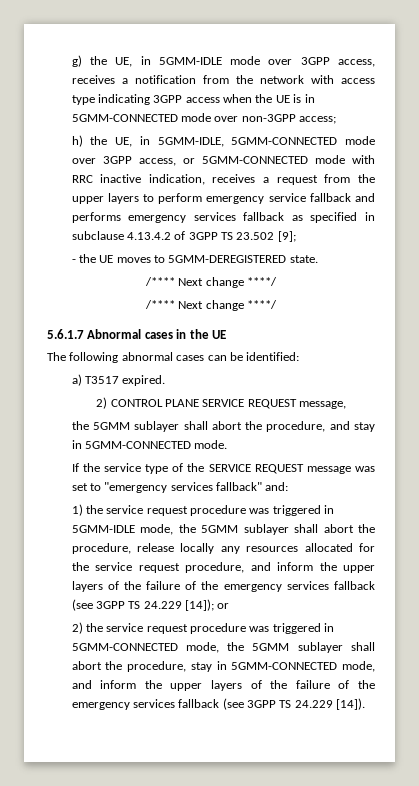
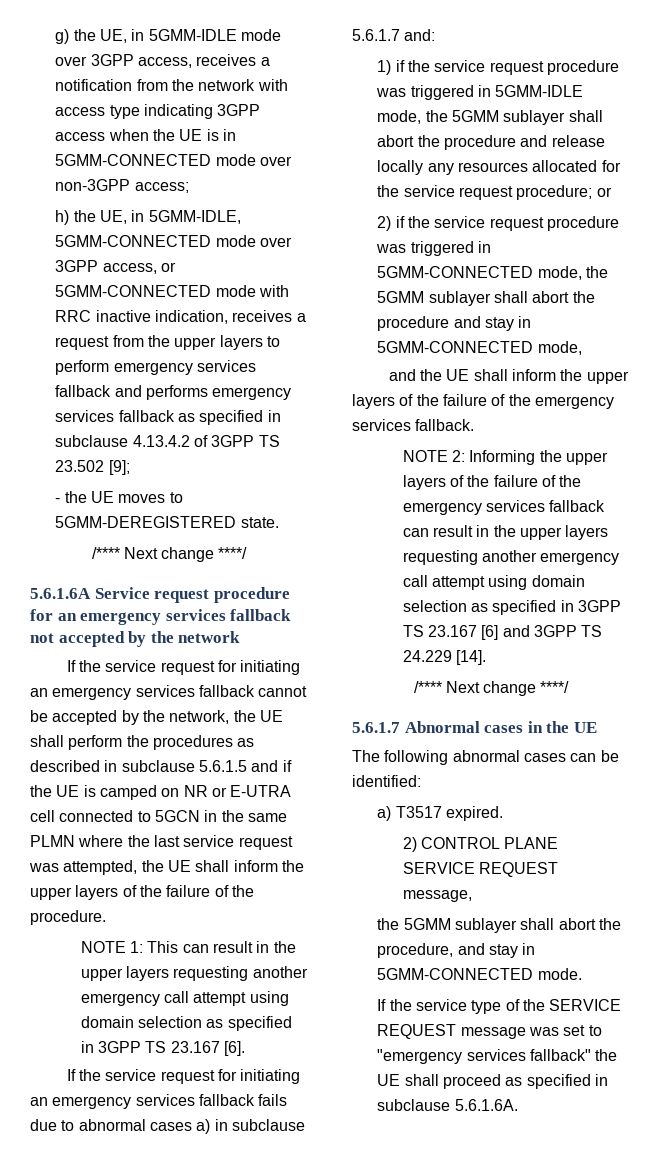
- h) the UE, in 5GMM-IDLE, 5GMM-CONNECTED mode over 3GPP access, or 5GMM-CONNECTED mode with RRC inactive indication, receives a request from the upper layers to perform emergency service fallback and performs emergency services fallback as specified in subclause 4.13.4.2 of 3GPP TS 23.502 [9];
+ h) the UE, in 5GMM-IDLE, 5GMM-CONNECTED mode over 3GPP access, or 5GMM-CONNECTED mode with RRC inactive indication, receives a request from the upper layers to perform emergency services fallback and performs emergency services fallback as specified in subclause 4.13.4.2 of 3GPP TS 23.502 [9];
+ 5.6.1.6A Service request procedure for an emergency services fallback not accepted by the network
+ If the service request for initiating an emergency services fallback cannot be accepted by the network, the UE shall perform the procedures as described in subclause 5.6.1.5 and if the UE is camped on NR or E-UTRA cell connected to 5GCN in the same PLMN where the last service request was attempted, the UE shall inform the upper layers of the failure of the procedure.
+ NOTE 1: This can result in the upper layers requesting another emergency call attempt using domain selection as specified in 3GPP TS 23.167 [6].
+ If the service request for initiating an emergency services fallback fails due to abnormal cases a) in subclause 5.6.1.7 and:
+ 1) if the service request procedure was triggered in 5GMM-IDLE mode, the 5GMM sublayer shall abort the procedure and release locally any resources allocated for the service request procedure; or
+ 2) if the service request procedure was triggered in 5GMM-CONNECTED mode, the 5GMM sublayer shall abort the procedure and stay in 5GMM-CONNECTED mode,
+ and the UE shall inform the upper layers of the failure of the emergency services fallback.
+ NOTE 2: Informing the upper layers of the failure of the emergency services fallback can result in the upper layers requesting another emergency call attempt using domain selection as specified in 3GPP TS 23.167 [6] and 3GPP TS 24.229 [14].
- If the service type of the SERVICE REQUEST message was set to "emergency services fallback" and:
- 1) the service request procedure was triggered in 5GMM-IDLE mode, the 5GMM sublayer shall abort the procedure, release locally any resources allocated for the service request procedure, and inform the upper layers of the failure of the emergency services fallback (see 3GPP TS 24.229 [14]); or
- 2) the service request procedure was triggered in 5GMM-CONNECTED mode, the 5GMM sublayer shall abort the procedure, stay in 5GMM-CONNECTED mode, and inform the upper layers of the failure of the emergency services fallback (see 3GPP TS 24.229 [14]).
+ If the service type of the SERVICE REQUEST message was set to "emergency services fallback" the UE shall proceed as specified in subclause 5.6.1.6A.

